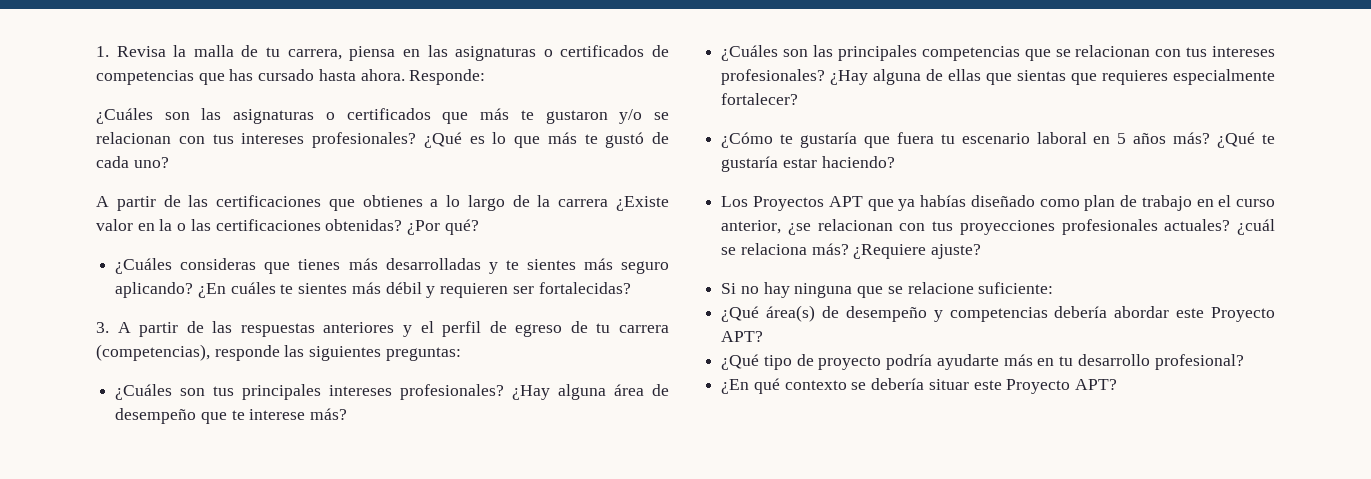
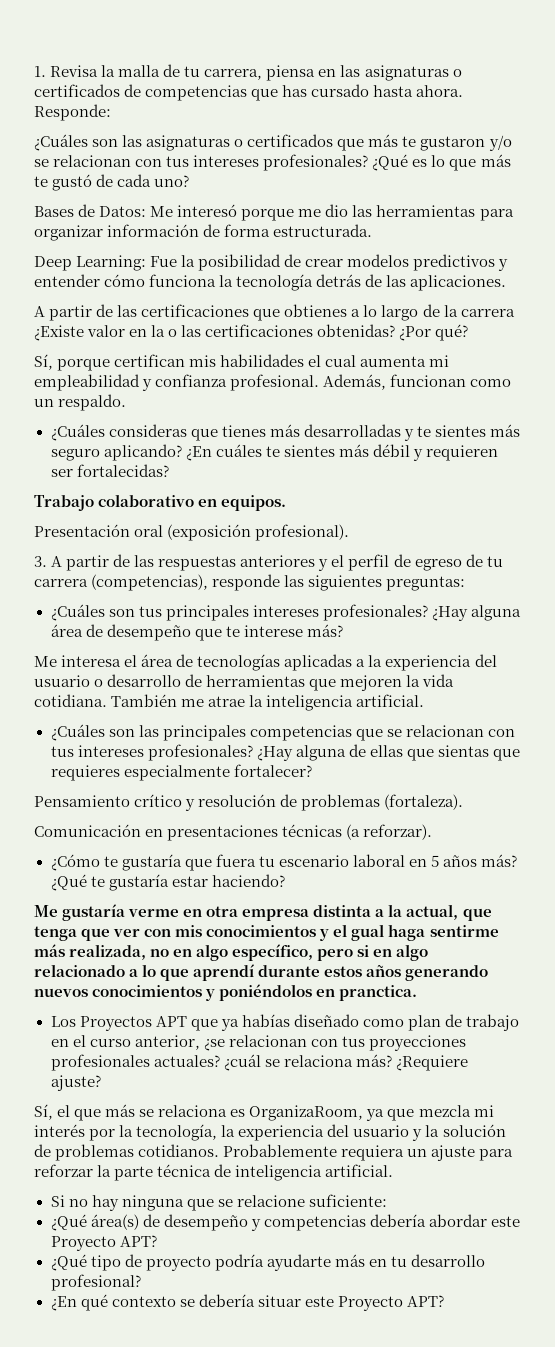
+ Bases de Datos: Me interesó porque me dio las herramientas para organizar información de forma estructurada.
+ Deep Learning: Fue la posibilidad de crear modelos predictivos y entender cómo funciona la tecnología detrás de las aplicaciones.
+ Sí, porque certifican mis habilidades el cual aumenta mi empleabilidad y confianza profesional. Además, funcionan como un respaldo.
+ Trabajo colaborativo en equipos.
+ Presentación oral (exposición profesional).
+ Me interesa el área de tecnologías aplicadas a la experiencia del usuario o desarrollo de herramientas que mejoren la vida cotidiana. También me atrae la inteligencia artificial.
+ Pensamiento crítico y resolución de problemas (fortaleza).
+ Comunicación en presentaciones técnicas (a reforzar).
+ Me gustaría verme en otra empresa distinta a la actual, que tenga que ver con mis conocimientos y el gual haga sentirme más realizada, no en algo específico, pero si en algo relacionado a lo que aprendí durante estos años generando nuevos conocimientos y poniéndolos en pranctica.
+ Sí, el que más se relaciona es OrganizaRoom, ya que mezcla mi interés por la tecnología, la experiencia del usuario y la solución de problemas cotidianos. Probablemente requiera un ajuste para reforzar la parte técnica de inteligencia artificial.

